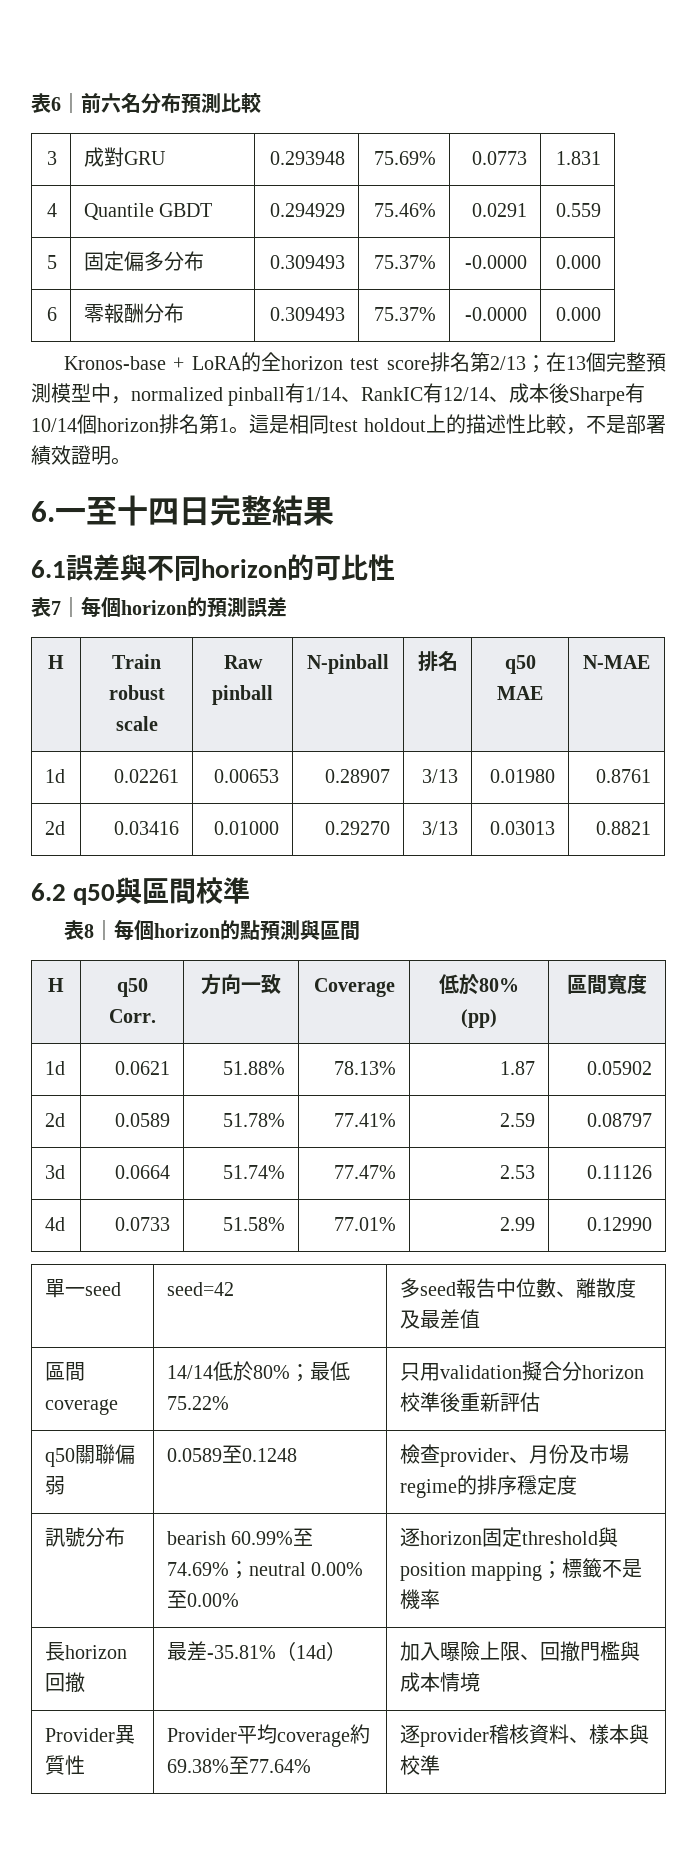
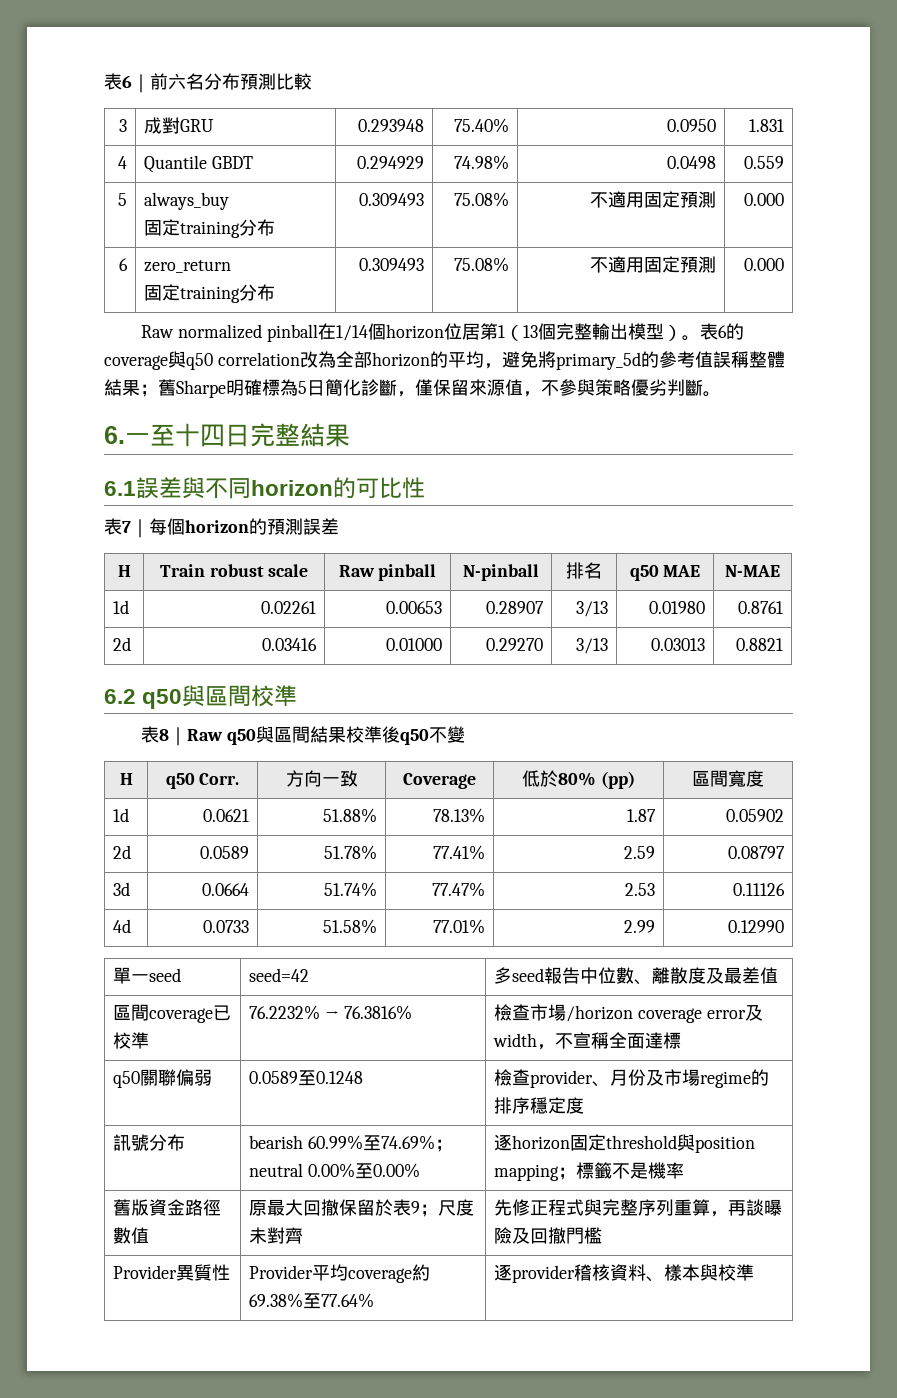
- 3 | 成對GRU | 0.293948 | 75.69% | 0.0773 | 1.831
+ 3 | 成對GRU | 0.293948 | 75.40% | 0.0950 | 1.831
- 4 | Quantile GBDT | 0.294929 | 75.46% | 0.0291 | 0.559
+ 4 | Quantile GBDT | 0.294929 | 74.98% | 0.0498 | 0.559
- 5 | 固定偏多分布 | 0.309493 | 75.37% | -0.0000 | 0.000
+ 5 | always_buy
+ 固定training分布 | 0.309493 | 75.08% | 不適用固定預測 | 0.000
- 6 | 零報酬分布 | 0.309493 | 75.37% | -0.0000 | 0.000
- Kronos-base + LoRA的全horizon test score排名第2/13；在13個完整預測模型中，normalized pinball有1/14、RankIC有12/14、成本後Sharpe有10/14個horizon排名第1。這是相同test holdout上的描述性比較，不是部署績效證明。
+ 6 | zero_return
+ 固定training分布 | 0.309493 | 75.08% | 不適用固定預測 | 0.000
+ Raw normalized pinball在1/14個horizon位居第1（13個完整輸出模型）。表6的coverage與q50 correlation改為全部horizon的平均，避免將primary_5d的參考值誤稱整體結果；舊Sharpe明確標為5日簡化診斷，僅保留來源值，不參與策略優劣判斷。
- 表8｜每個horizon的點預測與區間
+ 表8｜Raw q50與區間結果校準後q50不變
- 區間coverage | 14/14低於80%；最低75.22% | 只用validation擬合分horizon校準後重新評估
+ 區間coverage已校準 | 76.2232% → 76.3816% | 檢查市場/horizon coverage error及width，不宣稱全面達標
- 長horizon回撤 | 最差-35.81%（14d） | 加入曝險上限、回撤門檻與成本情境
+ 舊版資金路徑數值 | 原最大回撤保留於表9；尺度未對齊 | 先修正程式與完整序列重算，再談曝險及回撤門檻

